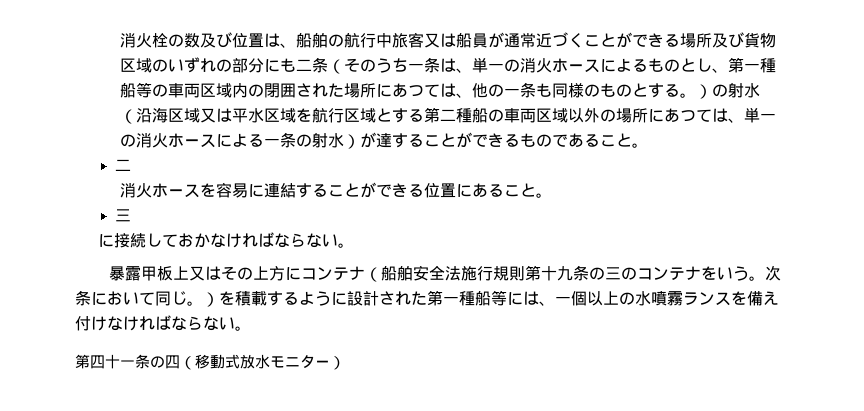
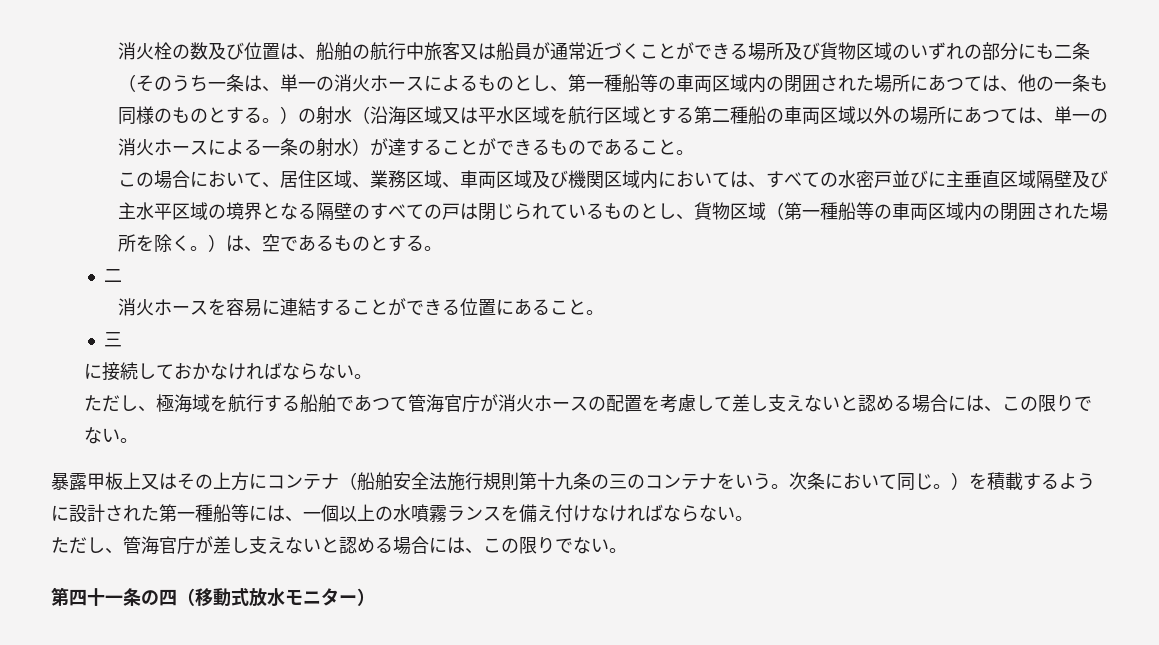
+ この場合において、居住区域、業務区域、車両区域及び機関区域内においては、すべての水密戸並びに主垂直区域隔壁及び主水平区域の境界となる隔壁のすべての戸は閉じられているものとし、貨物区域（第一種船等の車両区域内の閉囲された場所を除く。）は、空であるものとする。
+ ただし、極海域を航行する船舶であつて管海官庁が消火ホースの配置を考慮して差し支えないと認める場合には、この限りでない。
+ ただし、管海官庁が差し支えないと認める場合には、この限りでない。

